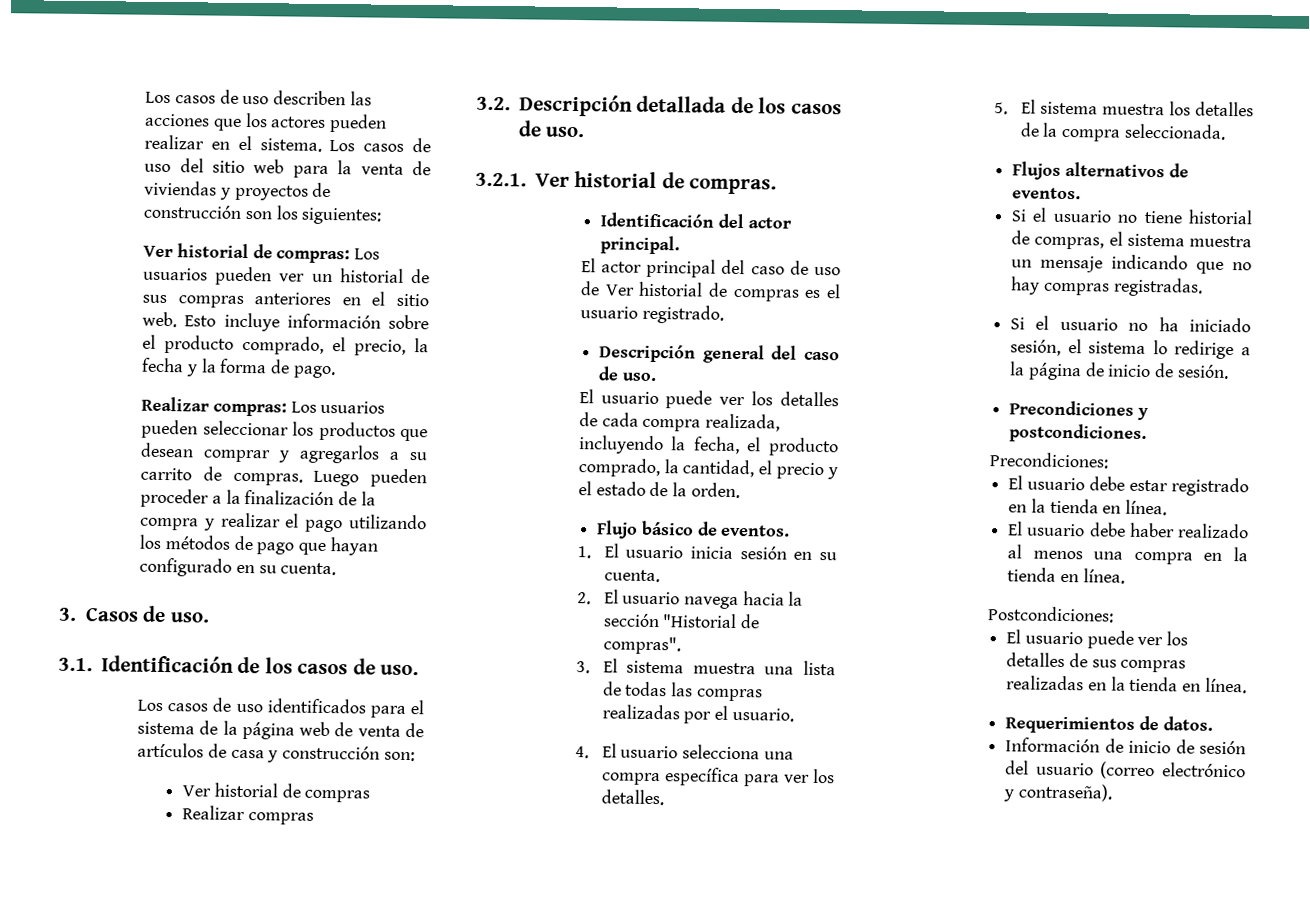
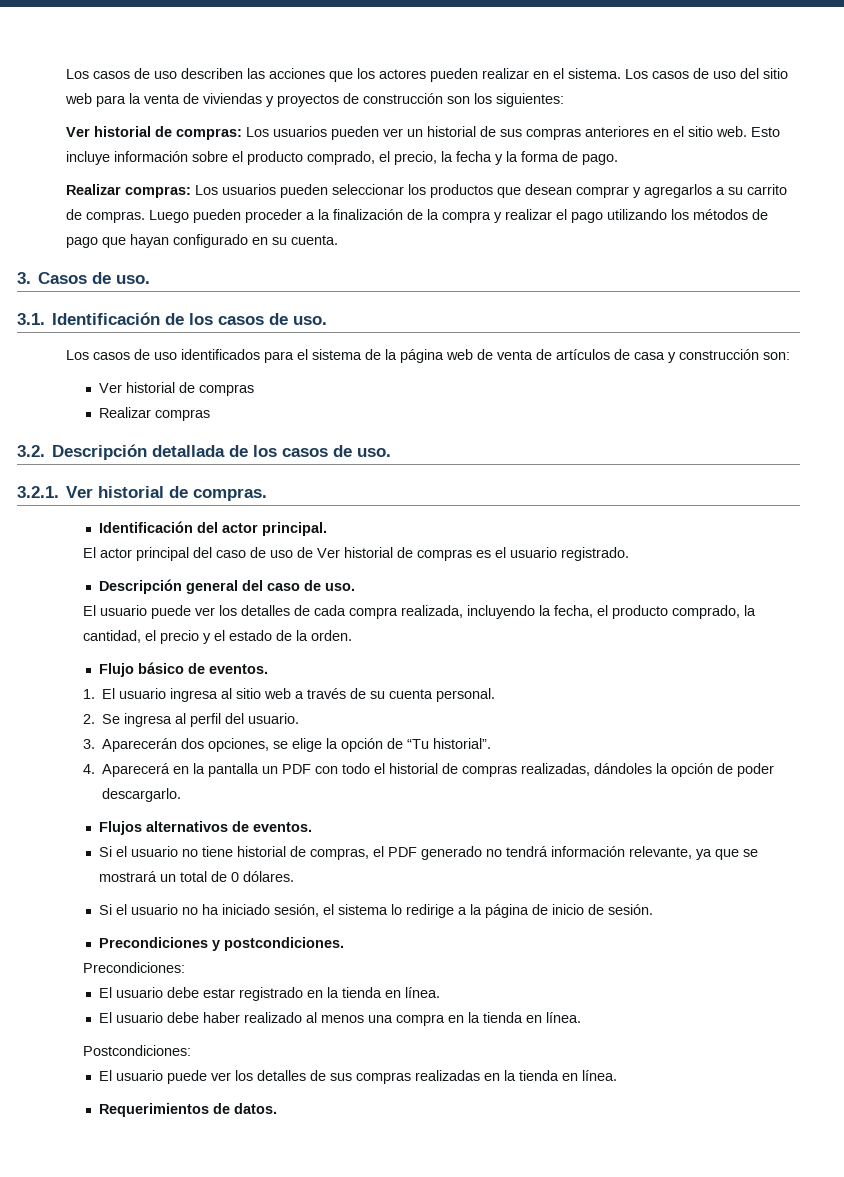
- 1. El usuario inicia sesión en su cuenta.
- 2. El usuario navega hacia la sección "Historial de compras".
- 3. El sistema muestra una lista de todas las compras realizadas por el usuario.
- 4. El usuario selecciona una compra específica para ver los detalles.
- 5. El sistema muestra los detalles de la compra seleccionada.
+ 1. El usuario ingresa al sitio web a través de su cuenta personal.
+ 2. Se ingresa al perfil del usuario.
+ 3. Aparecerán dos opciones, se elige la opción de “Tu historial”.
+ 4. Aparecerá en la pantalla un PDF con todo el historial de compras realizadas, dándoles la opción de poder descargarlo.
- Si el usuario no tiene historial de compras, el sistema muestra un mensaje indicando que no hay compras registradas.
+ Si el usuario no tiene historial de compras, el PDF generado no tendrá información relevante, ya que se mostrará un total de 0 dólares.
- Información de inicio de sesión del usuario (correo electrónico y contraseña).

